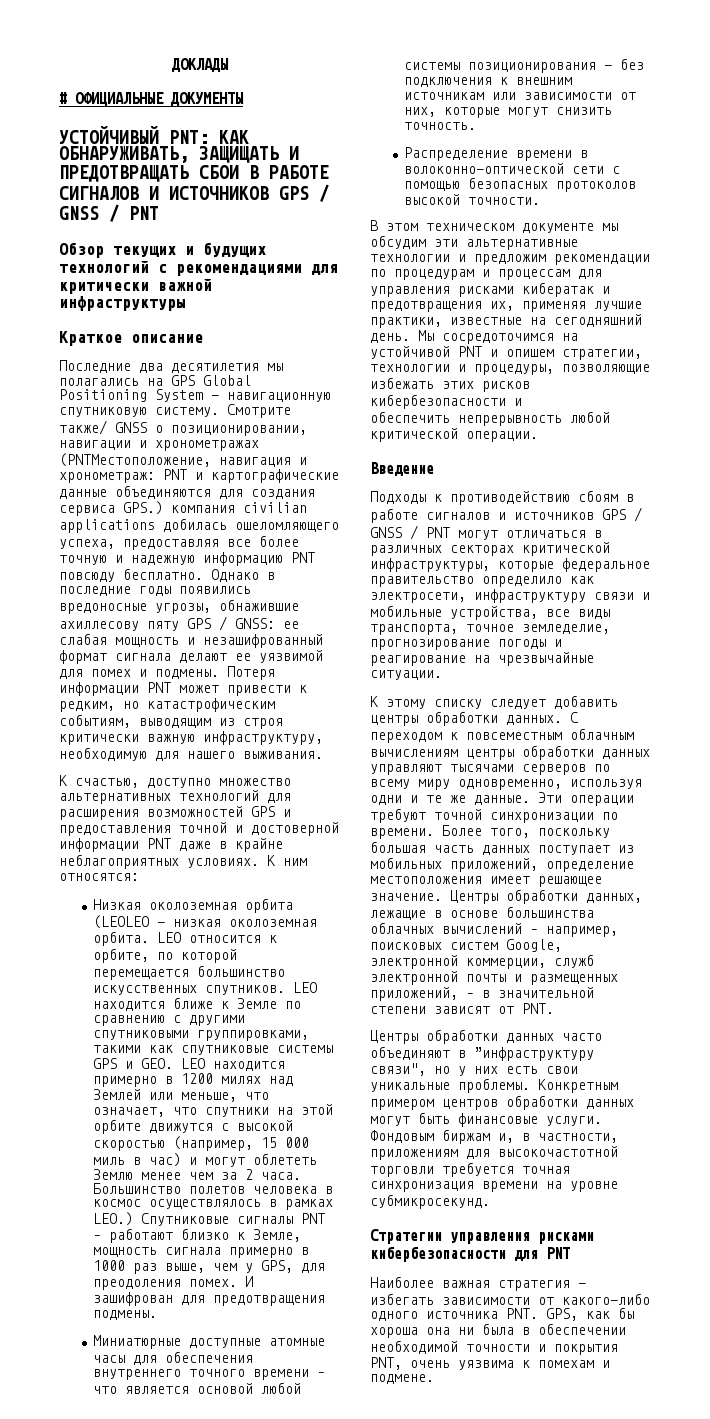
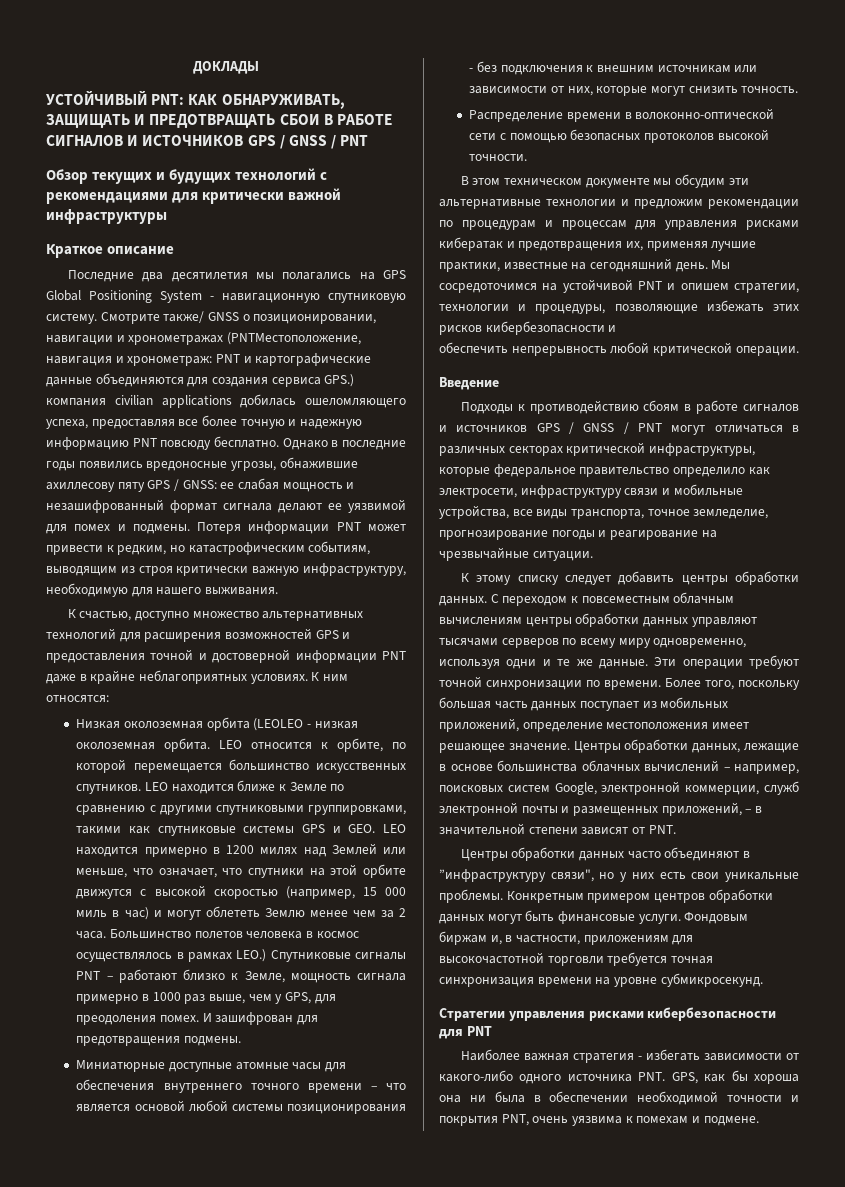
- # ОФИЦИАЛЬНЫЕ ДОКУМЕНТЫ

